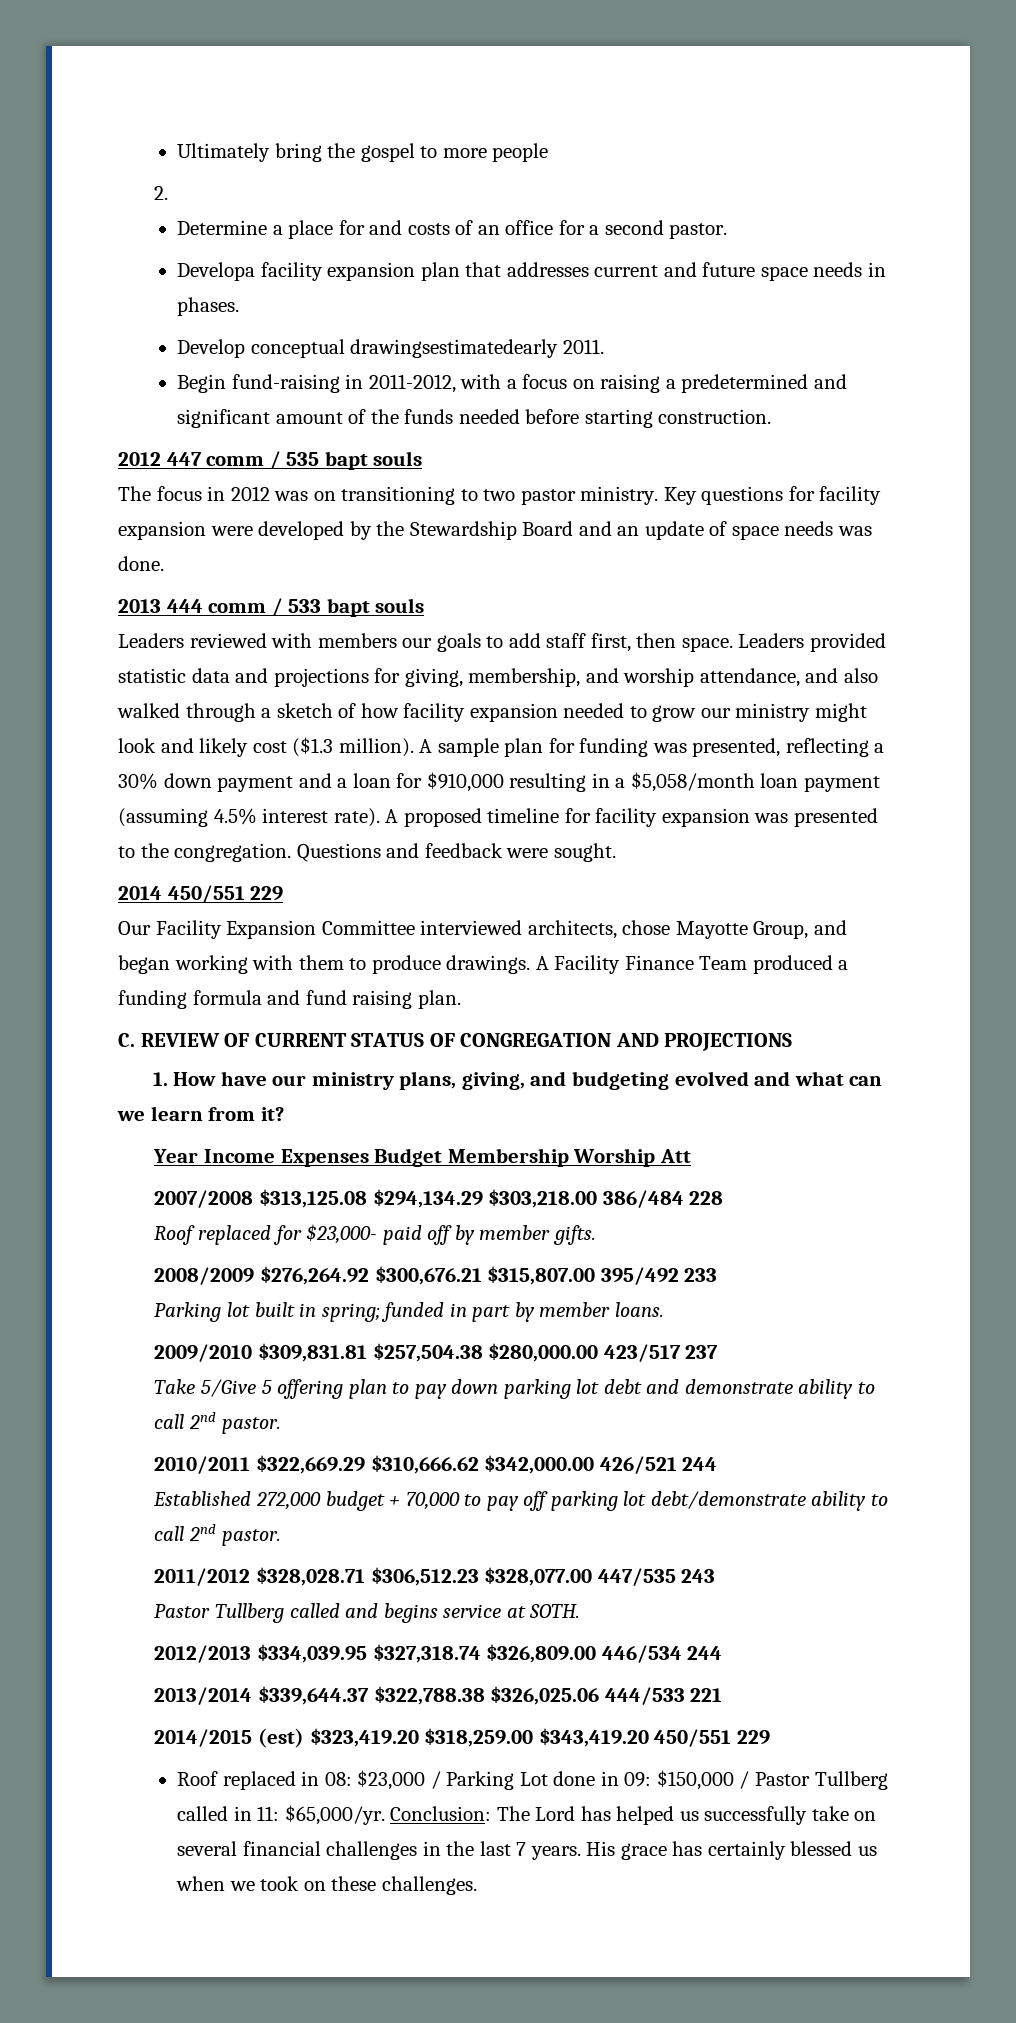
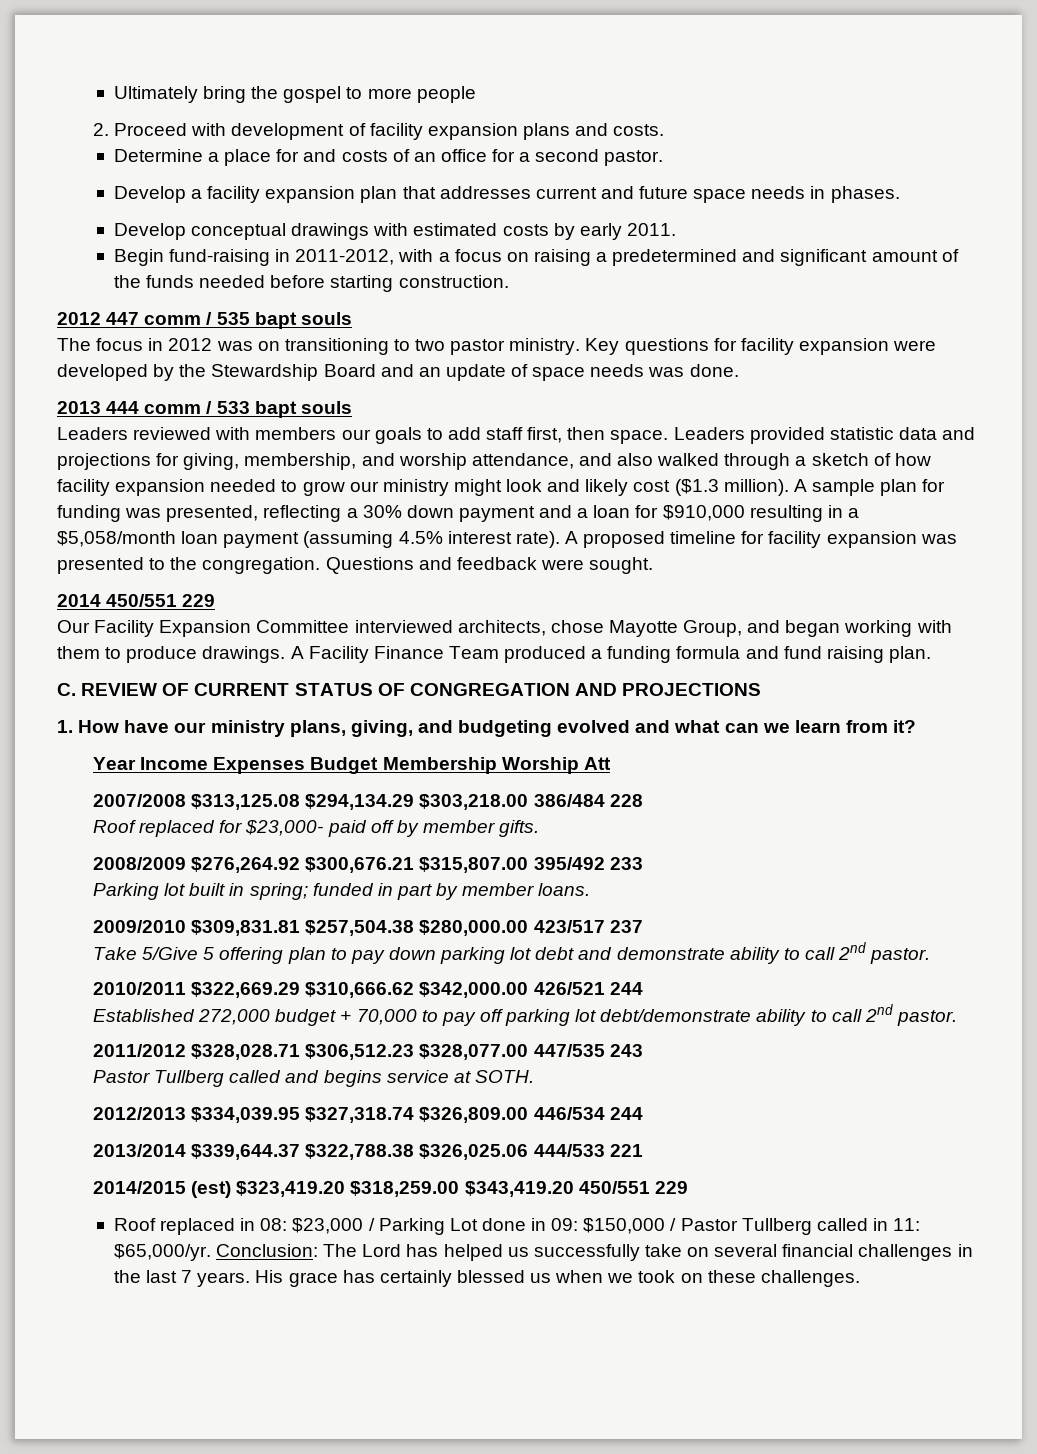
- 2.
+ 2. Proceed with development of facility expansion plans and costs.
- Developa facility expansion plan that addresses current and future space needs in phases.
+ Develop a facility expansion plan that addresses current and future space needs in phases.
- Develop conceptual drawingsestimatedearly 2011.
+ Develop conceptual drawings with estimated costs by early 2011.

